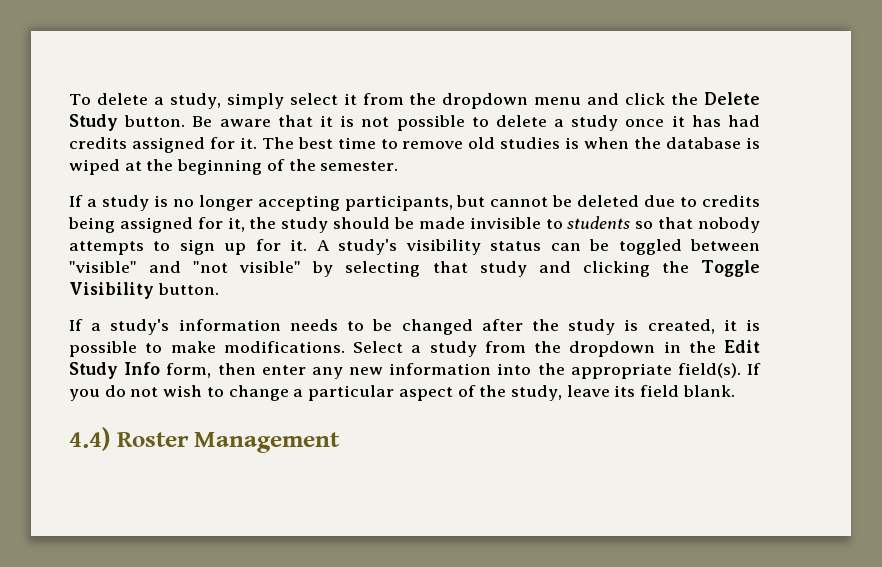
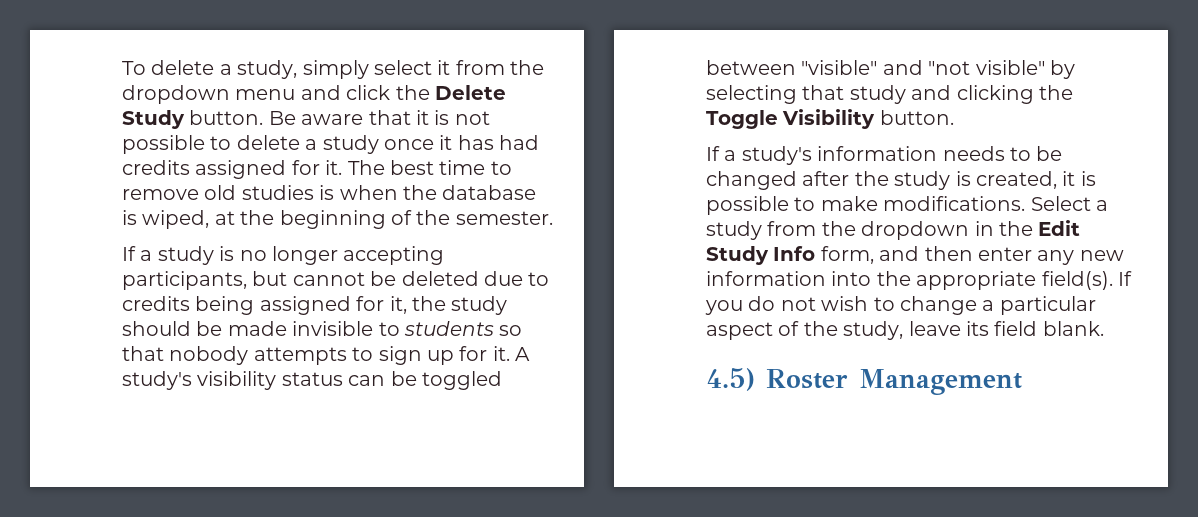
- The best time to remove old studies is when the database is wiped at the beginning of the semester.
+ The best time to remove old studies is when the database is wiped, at the beginning of the semester.
- Select a study from the dropdown in the Edit Study Info form, then enter any new information into the appropriate field(s).
+ Select a study from the dropdown in the Edit Study Info form, and then enter any new information into the appropriate field(s).
- 4.4) Roster Management
+ 4.5) Roster Management

